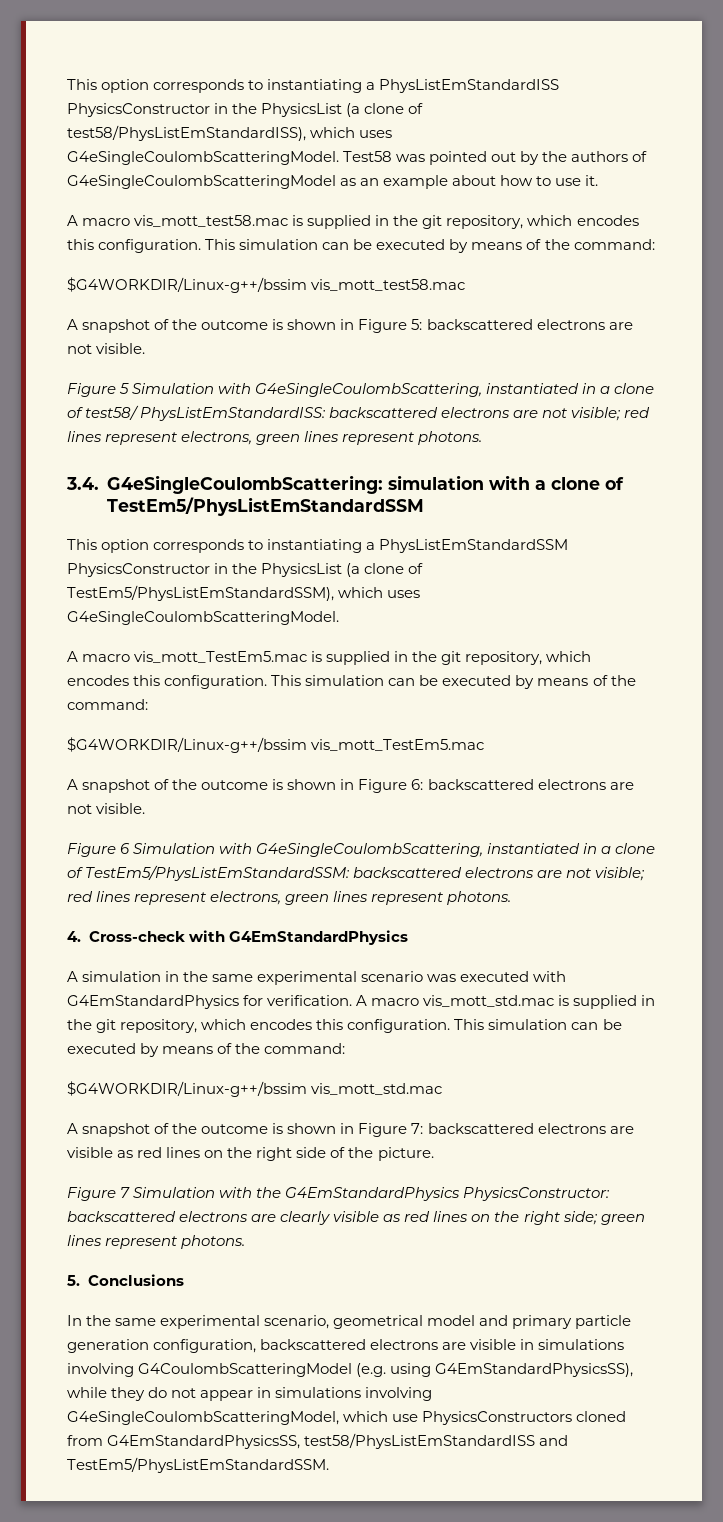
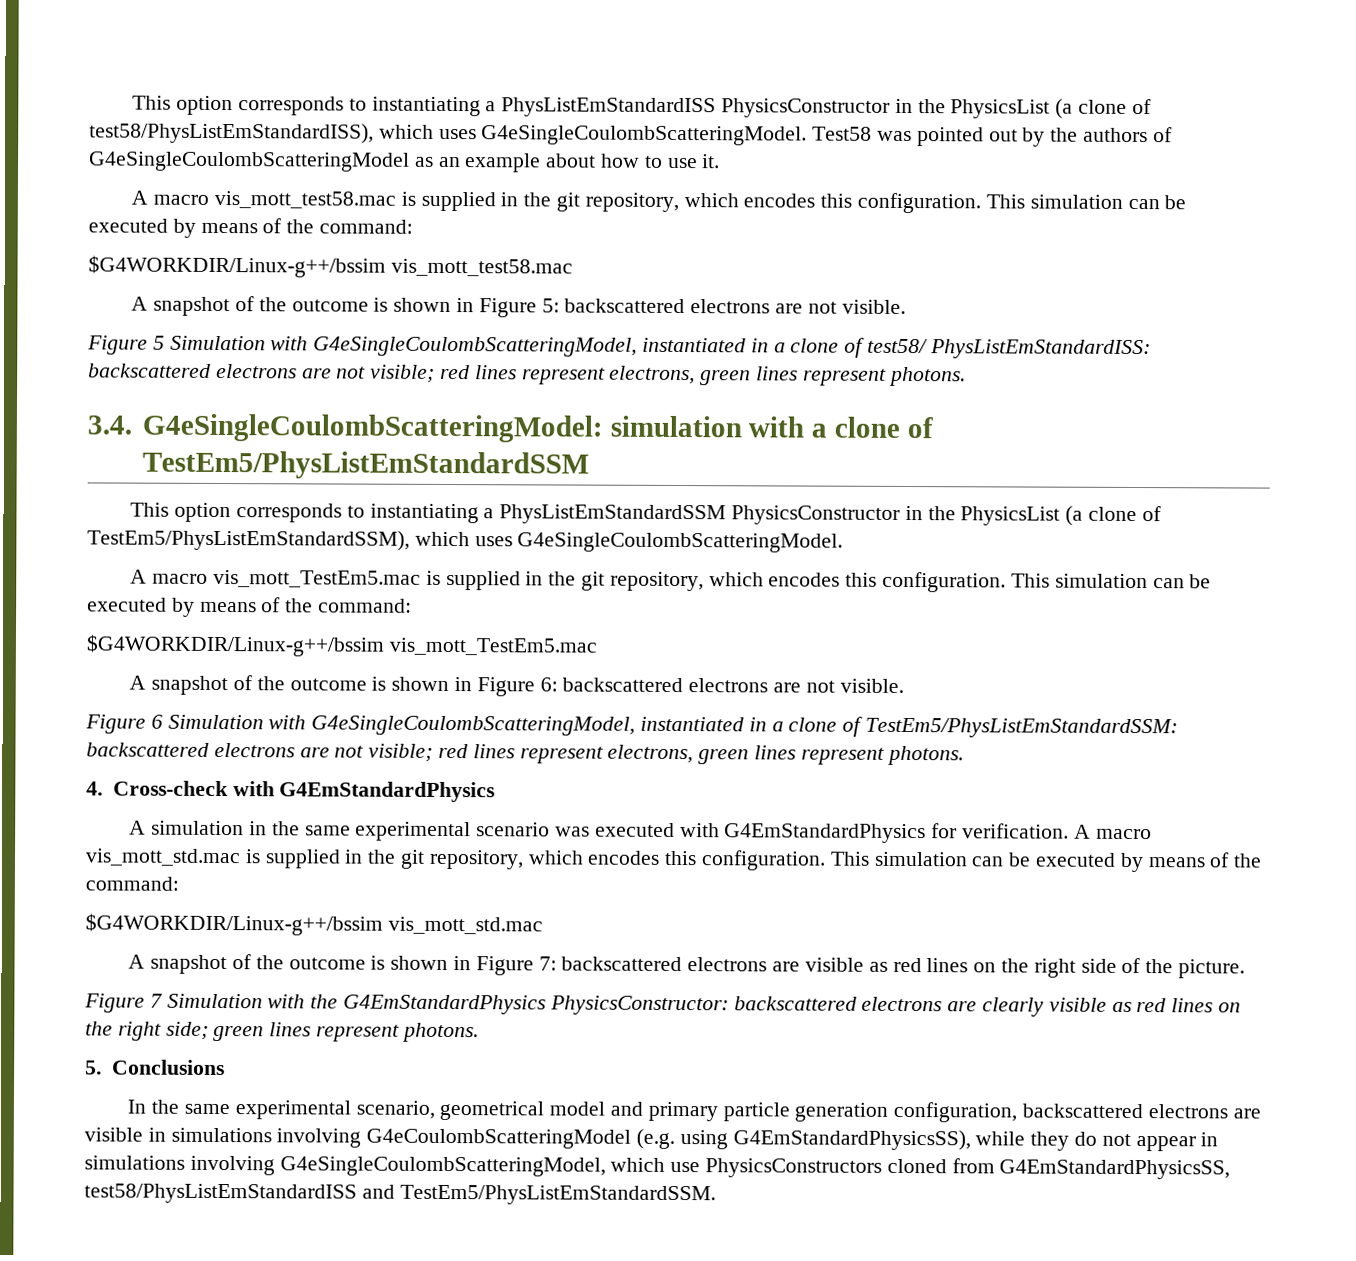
- Figure 5 Simulation with G4eSingleCoulombScattering, instantiated in a clone of test58/ PhysListEmStandardISS: backscattered electrons are not visible; red lines represent electrons, green lines represent photons.
+ Figure 5 Simulation with G4eSingleCoulombScatteringModel, instantiated in a clone of test58/ PhysListEmStandardISS: backscattered electrons are not visible; red lines represent electrons, green lines represent photons.
- 3.4. G4eSingleCoulombScattering: simulation with a clone of TestEm5/PhysListEmStandardSSM
+ 3.4. G4eSingleCoulombScatteringModel: simulation with a clone of TestEm5/PhysListEmStandardSSM
- Figure 6 Simulation with G4eSingleCoulombScattering, instantiated in a clone of TestEm5/PhysListEmStandardSSM: backscattered electrons are not visible; red lines represent electrons, green lines represent photons.
+ Figure 6 Simulation with G4eSingleCoulombScatteringModel, instantiated in a clone of TestEm5/PhysListEmStandardSSM: backscattered electrons are not visible; red lines represent electrons, green lines represent photons.
- In the same experimental scenario, geometrical model and primary particle generation configuration, backscattered electrons are visible in simulations involving G4CoulombScatteringModel (e.g. using G4EmStandardPhysicsSS), while they do not appear in simulations involving G4eSingleCoulombScatteringModel, which use PhysicsConstructors cloned from G4EmStandardPhysicsSS, test58/PhysListEmStandardISS and TestEm5/PhysListEmStandardSSM.
+ In the same experimental scenario, geometrical model and primary particle generation configuration, backscattered electrons are visible in simulations involving G4eCoulombScatteringModel (e.g. using G4EmStandardPhysicsSS), while they do not appear in simulations involving G4eSingleCoulombScatteringModel, which use PhysicsConstructors cloned from G4EmStandardPhysicsSS, test58/PhysListEmStandardISS and TestEm5/PhysListEmStandardSSM.

